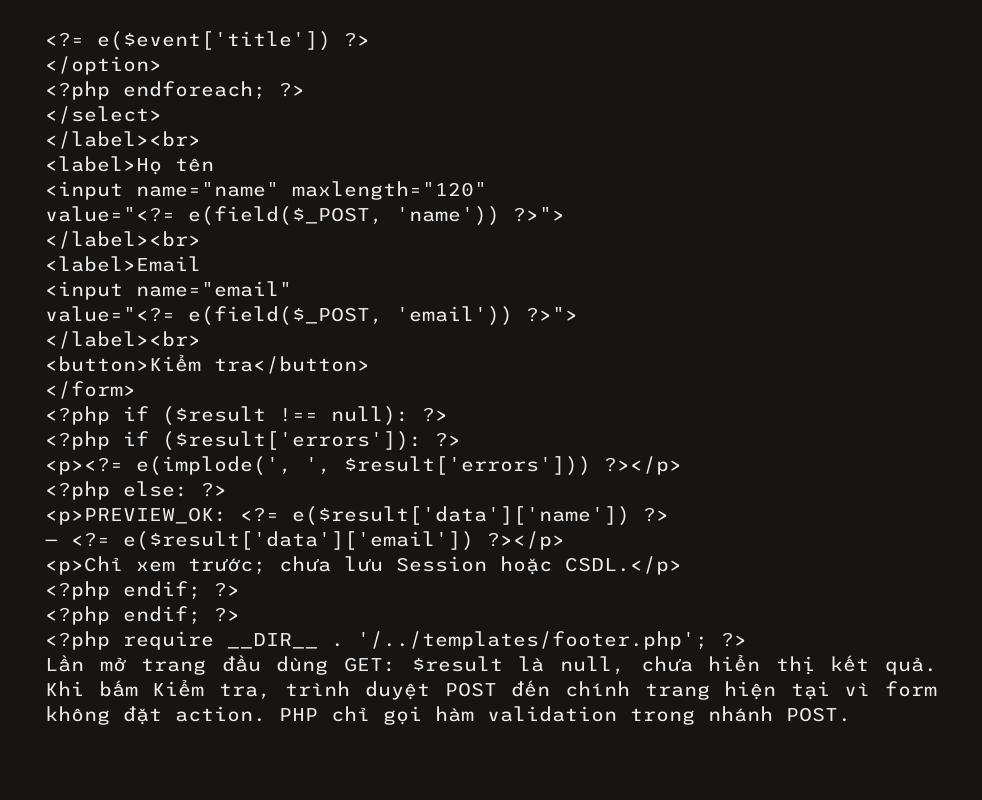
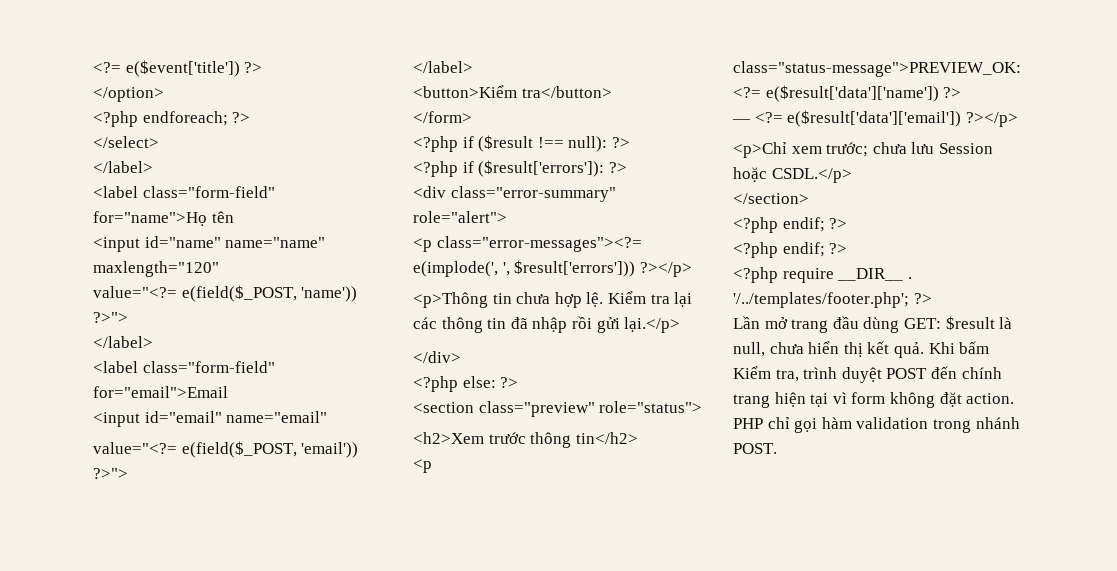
  </select>
- </label><br>
- <label>Họ tên
+ </label>
+ <label class="form-field" for="name">Họ tên
- <input name="name" maxlength="120"
+ <input id="name" name="name" maxlength="120"
  value="<?= e(field($_POST, 'name')) ?>">
- </label><br>
- <label>Email
- <input name="email"
+ </label>
+ <label class="form-field" for="email">Email
+ <input id="email" name="email"
  value="<?= e(field($_POST, 'email')) ?>">
- </label><br>
+ </label>
- <p><?= e(implode(', ', $result['errors'])) ?></p>
+ <div class="error-summary" role="alert">
+ <p class="error-messages"><?= e(implode(', ', $result['errors'])) ?></p>
+ <p>Thông tin chưa hợp lệ. Kiểm tra lại các thông tin đã nhập rồi gửi lại.</p>
+ </div>
  <?php else: ?>
- <p>PREVIEW_OK: <?= e($result['data']['name']) ?>
+ <section class="preview" role="status">
+ <h2>Xem trước thông tin</h2>
+ <p class="status-message">PREVIEW_OK: <?= e($result['data']['name']) ?>
+ </section>

